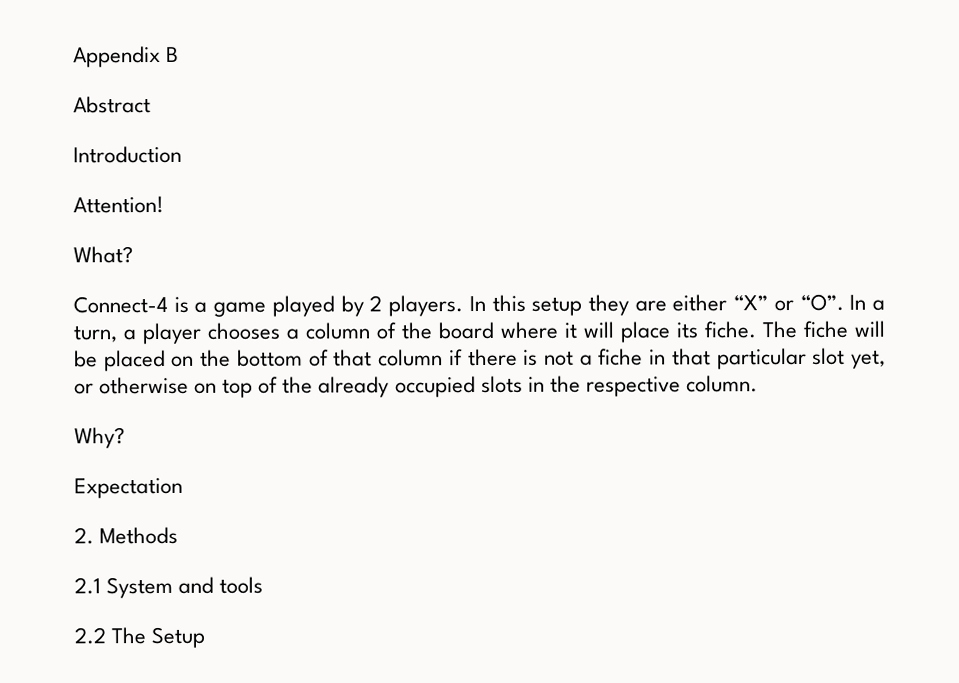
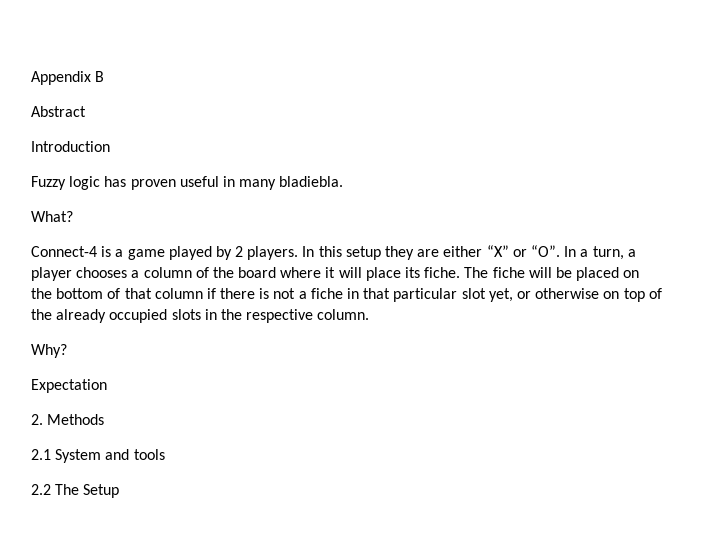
- Attention!
+ Fuzzy logic has proven useful in many bladiebla.

